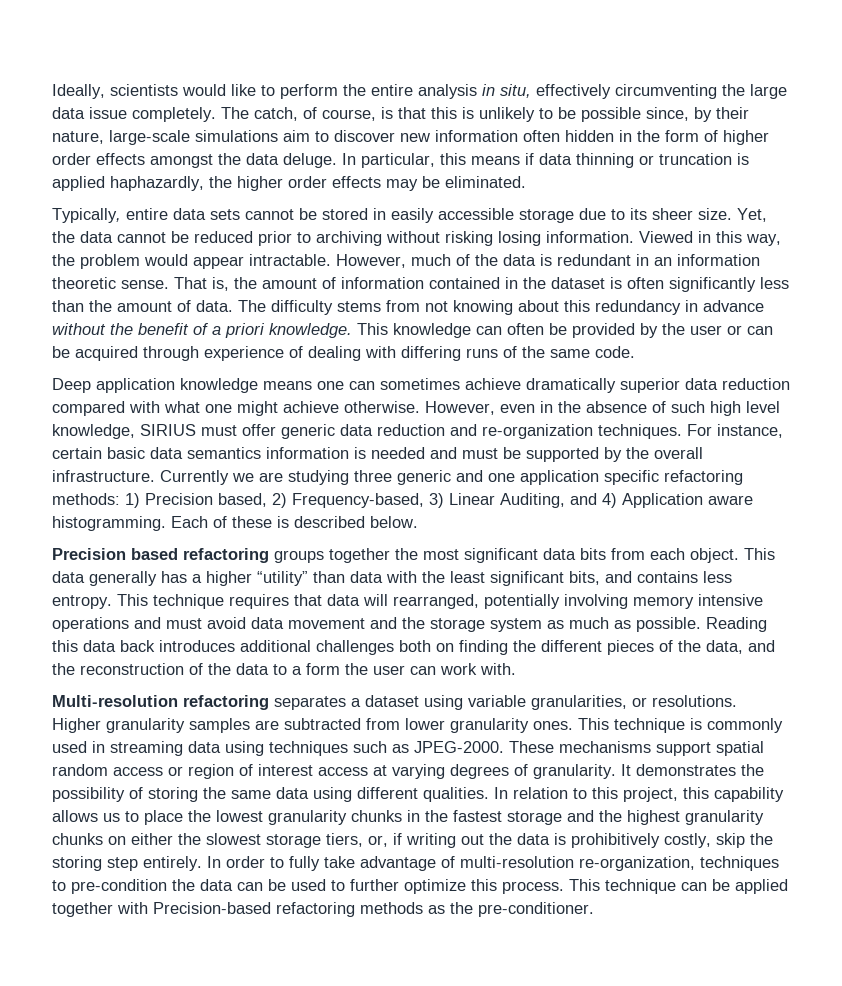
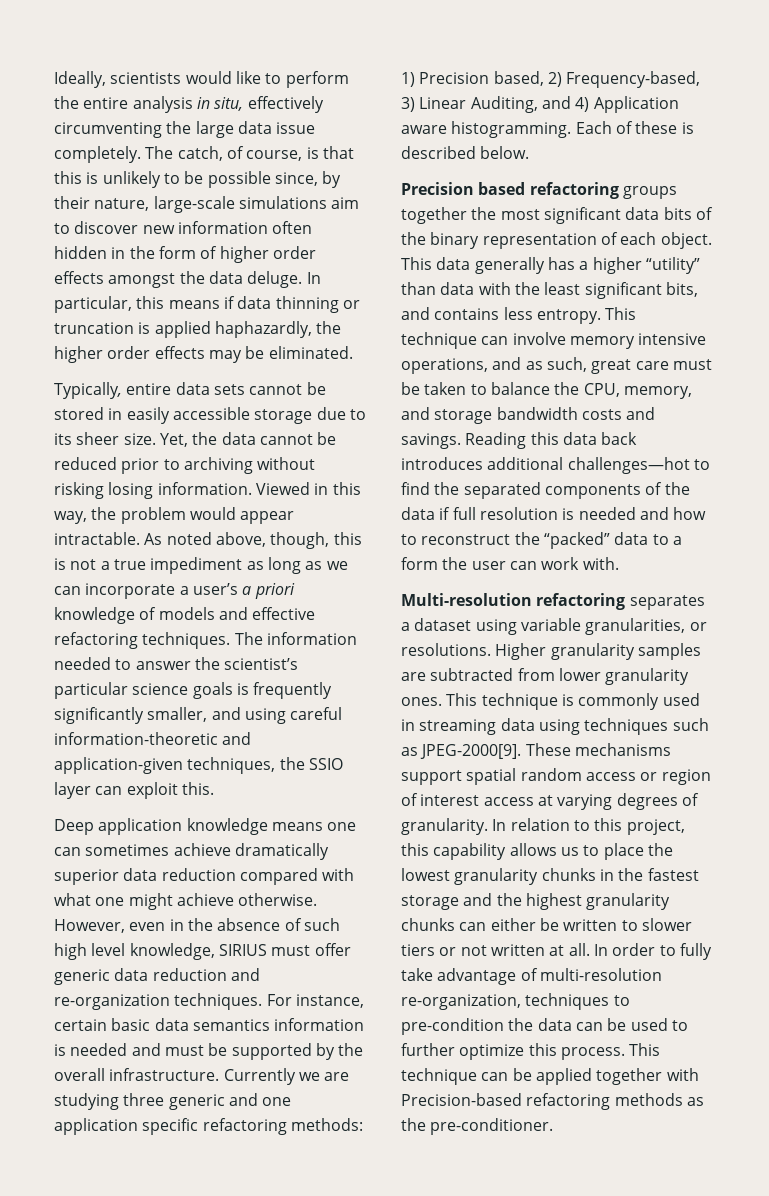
- However, much of the data is redundant in an information theoretic sense. That is, the amount of information contained in the dataset is often significantly less than the amount of data. The difficulty stems from not knowing about this redundancy in advance without the benefit of a priori knowledge. This knowledge can often be provided by the user or can be acquired through experience of dealing with differing runs of the same code.
+ As noted above, though, this is not a true impediment as long as we can incorporate a user’s a priori knowledge of models and effective refactoring techniques. The information needed to answer the scientist’s particular science goals is frequently significantly smaller, and using careful information-theoretic and application-given techniques, the SSIO layer can exploit this.
- Precision based refactoring groups together the most significant data bits from each object.
+ Precision based refactoring groups together the most significant data bits of the binary representation of each object.
- This technique requires that data will rearranged, potentially involving memory intensive operations and must avoid data movement and the storage system as much as possible.
+ This technique can involve memory intensive operations, and as such, great care must be taken to balance the CPU, memory, and storage bandwidth costs and savings.
- Reading this data back introduces additional challenges both on finding the different pieces of the data, and the reconstruction of the data to a form the user can work with.
+ Reading this data back introduces additional challenges—hot to find the separated components of the data if full resolution is needed and how to reconstruct the “packed” data to a form the user can work with.
- This technique is commonly used in streaming data using techniques such as JPEG-2000.
+ This technique is commonly used in streaming data using techniques such as JPEG-2000[9].
- It demonstrates the possibility of storing the same data using different qualities.
- In relation to this project, this capability allows us to place the lowest granularity chunks in the fastest storage and the highest granularity chunks on either the slowest storage tiers, or, if writing out the data is prohibitively costly, skip the storing step entirely.
+ In relation to this project, this capability allows us to place the lowest granularity chunks in the fastest storage and the highest granularity chunks can either be written to slower tiers or not written at all.

